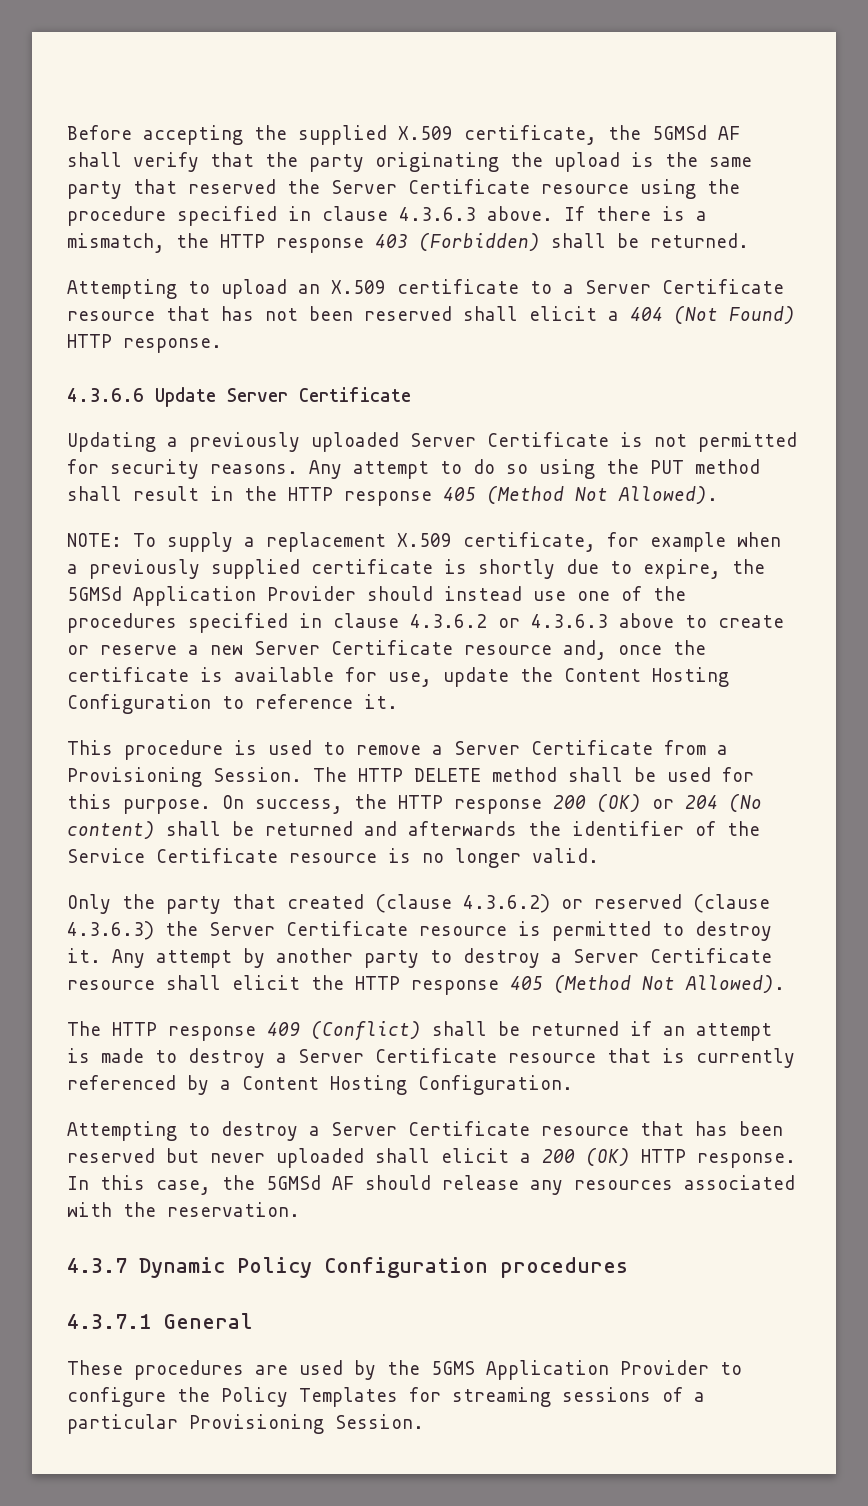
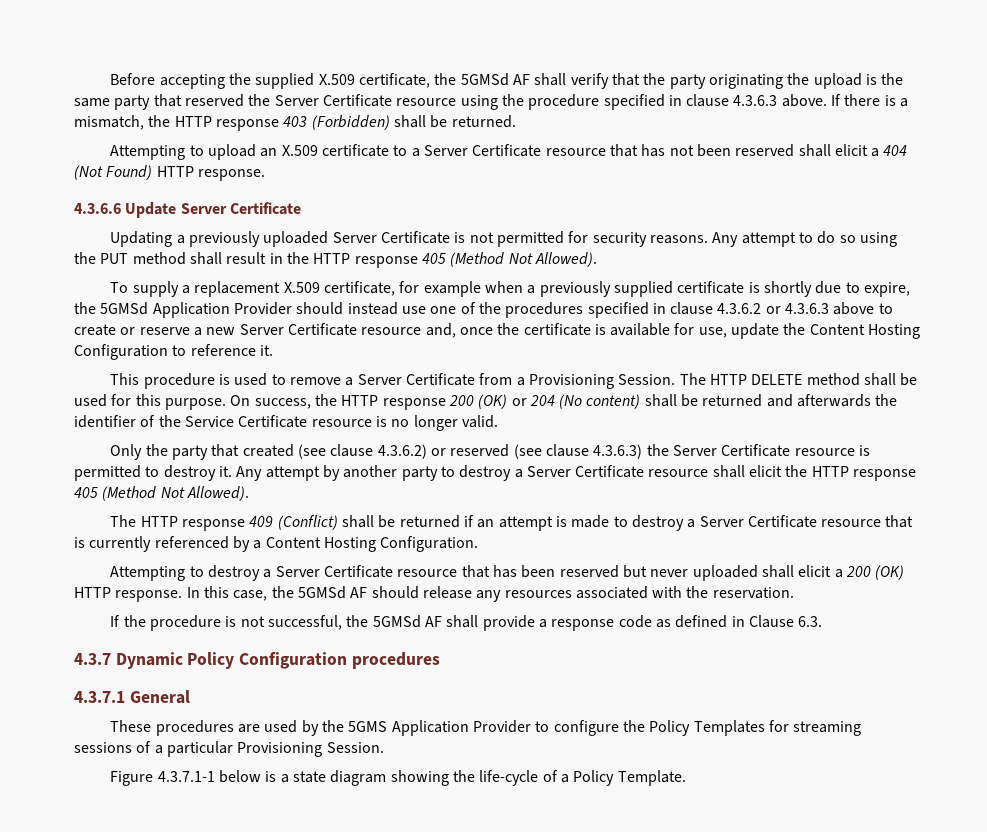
- NOTE:
- Only the party that created (clause 4.3.6.2) or reserved (clause 4.3.6.3) the Server Certificate resource is permitted to destroy it.
+ Only the party that created (see clause 4.3.6.2) or reserved (see clause 4.3.6.3) the Server Certificate resource is permitted to destroy it.
+ If the procedure is not successful, the 5GMSd AF shall provide a response code as defined in Clause 6.3.
+ Figure 4.3.7.1-1 below is a state diagram showing the life-cycle of a Policy Template.

